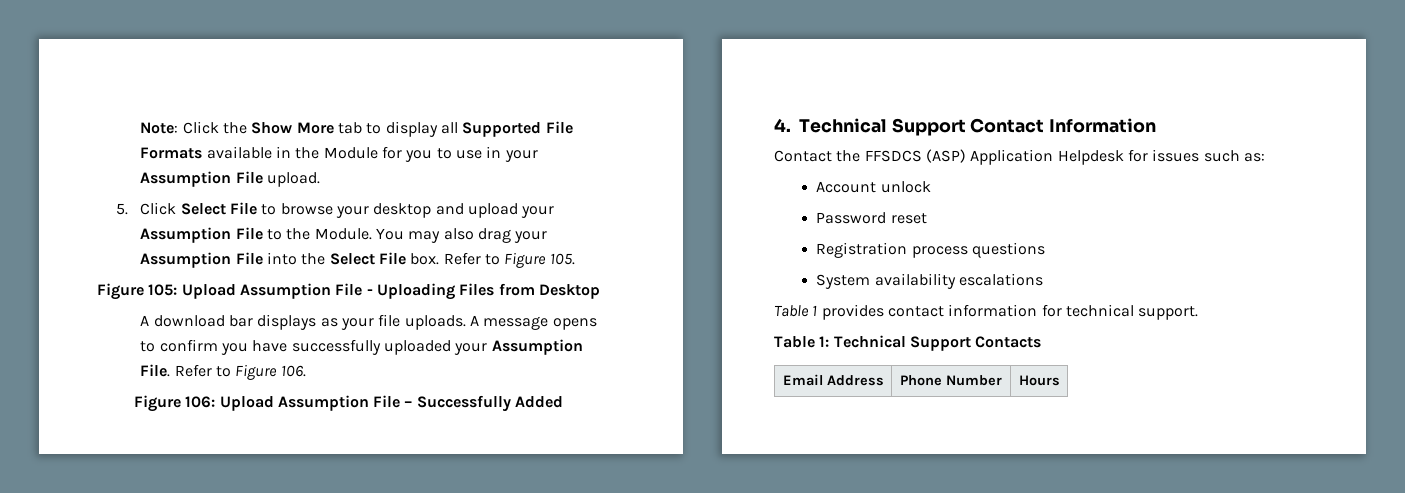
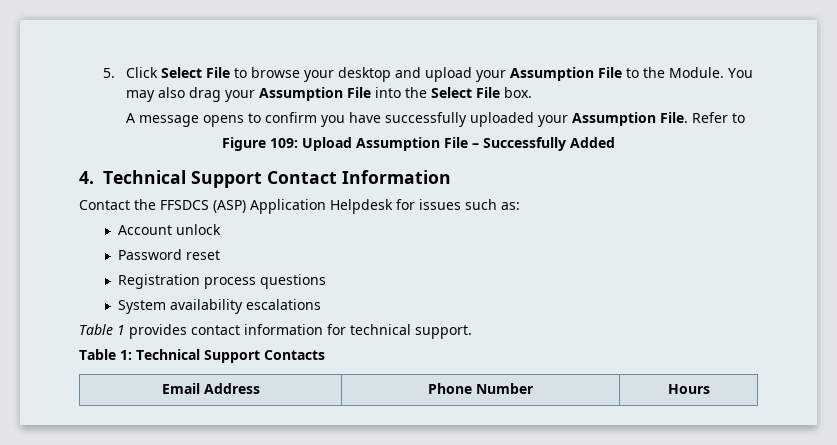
- Note: Click the Show More tab to display all Supported File Formats available in the Module for you to use in your Assumption File upload.
- You may also drag your Assumption File into the Select File box. Refer to Figure 105.
- Figure 105: Upload Assumption File - Uploading Files from Desktop
- A download bar displays as your file uploads. A message opens to confirm you have successfully uploaded your Assumption File.
+ You may also drag your Assumption File into the Select File box.
+ A message opens to confirm you have successfully uploaded your Assumption File.
- Refer to Figure 106.
- Figure 106: Upload Assumption File – Successfully Added
+ Refer to
+ Figure 109: Upload Assumption File – Successfully Added

